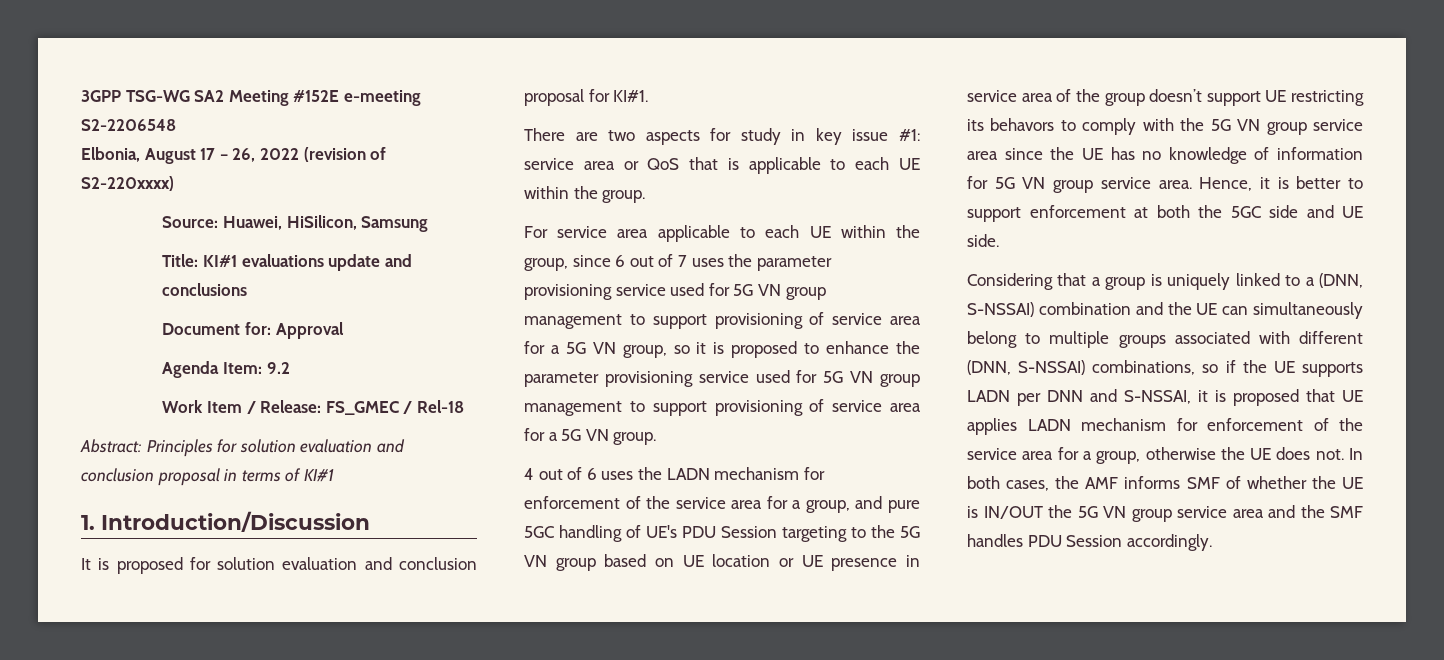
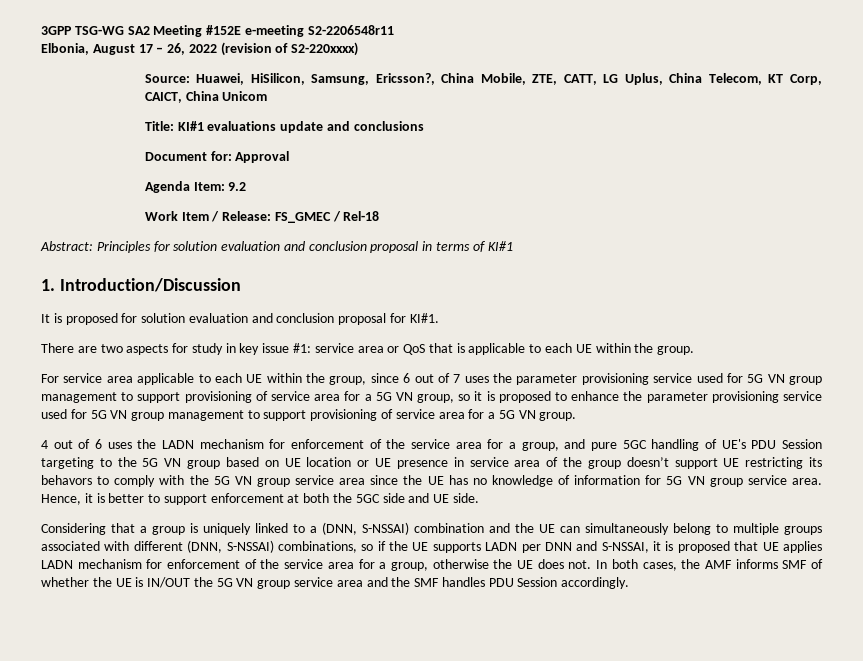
- 3GPP TSG-WG SA2 Meeting #152E e-meeting S2-2206548
+ 3GPP TSG-WG SA2 Meeting #152E e-meeting S2-2206548r11
- Source: Huawei, HiSilicon, Samsung
+ Source: Huawei, HiSilicon, Samsung, Ericsson?, China Mobile, ZTE, CATT, LG Uplus, China Telecom, KT Corp, CAICT, China Unicom

